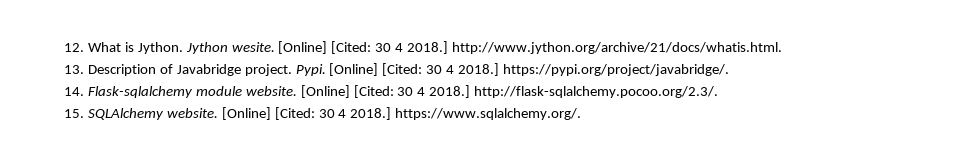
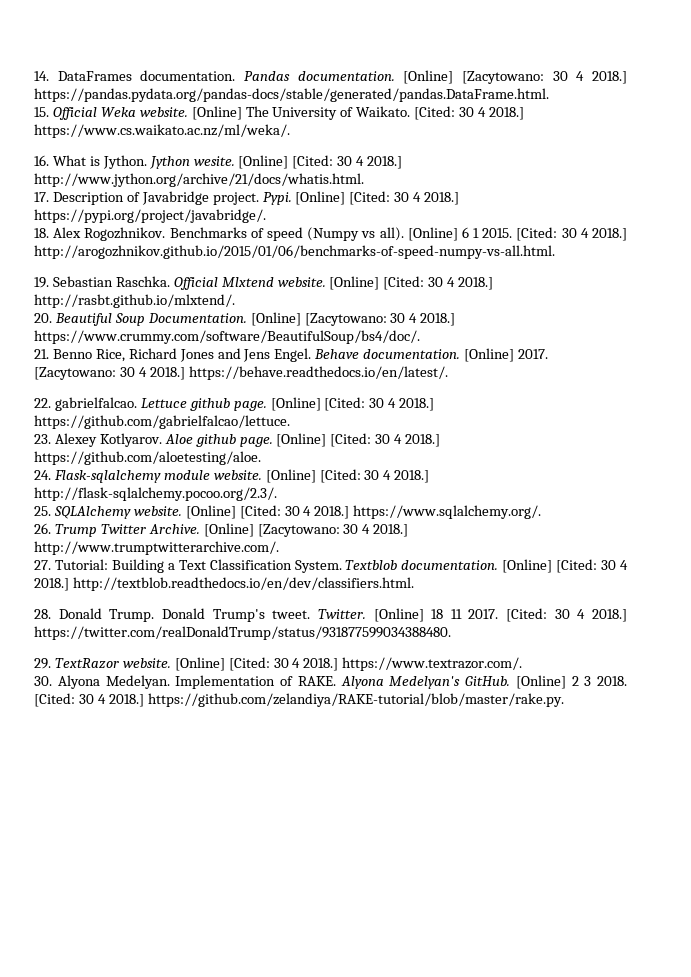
- 12. What is Jython.
+ 14. DataFrames documentation. Pandas documentation. [Online] [Zacytowano: 30 4 2018.] https://pandas.pydata.org/pandas-docs/stable/generated/pandas.DataFrame.html.
+ 15. Official Weka website. [Online] The University of Waikato. [Cited: 30 4 2018.] https://www.cs.waikato.ac.nz/ml/weka/.
+ 16. What is Jython.
- 13. Description of Javabridge project.
+ 17. Description of Javabridge project.
- 14. Flask-sqlalchemy module website.
+ 18. Alex Rogozhnikov. Benchmarks of speed (Numpy vs all). [Online] 6 1 2015. [Cited: 30 4 2018.] http://arogozhnikov.github.io/2015/01/06/benchmarks-of-speed-numpy-vs-all.html.
+ 19. Sebastian Raschka. Official Mlxtend website. [Online] [Cited: 30 4 2018.] http://rasbt.github.io/mlxtend/.
+ 20. Beautiful Soup Documentation. [Online] [Zacytowano: 30 4 2018.] https://www.crummy.com/software/BeautifulSoup/bs4/doc/.
+ 21. Benno Rice, Richard Jones and Jens Engel. Behave documentation. [Online] 2017. [Zacytowano: 30 4 2018.] https://behave.readthedocs.io/en/latest/.
+ 22. gabrielfalcao. Lettuce github page. [Online] [Cited: 30 4 2018.] https://github.com/gabrielfalcao/lettuce.
+ 23. Alexey Kotlyarov. Aloe github page. [Online] [Cited: 30 4 2018.] https://github.com/aloetesting/aloe.
+ 24. Flask-sqlalchemy module website.
- 15. SQLAlchemy website.
+ 25. SQLAlchemy website.
+ 26. Trump Twitter Archive. [Online] [Zacytowano: 30 4 2018.] http://www.trumptwitterarchive.com/.
+ 27. Tutorial: Building a Text Classification System. Textblob documentation. [Online] [Cited: 30 4 2018.] http://textblob.readthedocs.io/en/dev/classifiers.html.
+ 28. Donald Trump. Donald Trump's tweet. Twitter. [Online] 18 11 2017. [Cited: 30 4 2018.] https://twitter.com/realDonaldTrump/status/931877599034388480.
+ 29. TextRazor website. [Online] [Cited: 30 4 2018.] https://www.textrazor.com/.
+ 30. Alyona Medelyan. Implementation of RAKE. Alyona Medelyan's GitHub. [Online] 2 3 2018. [Cited: 30 4 2018.] https://github.com/zelandiya/RAKE-tutorial/blob/master/rake.py.

